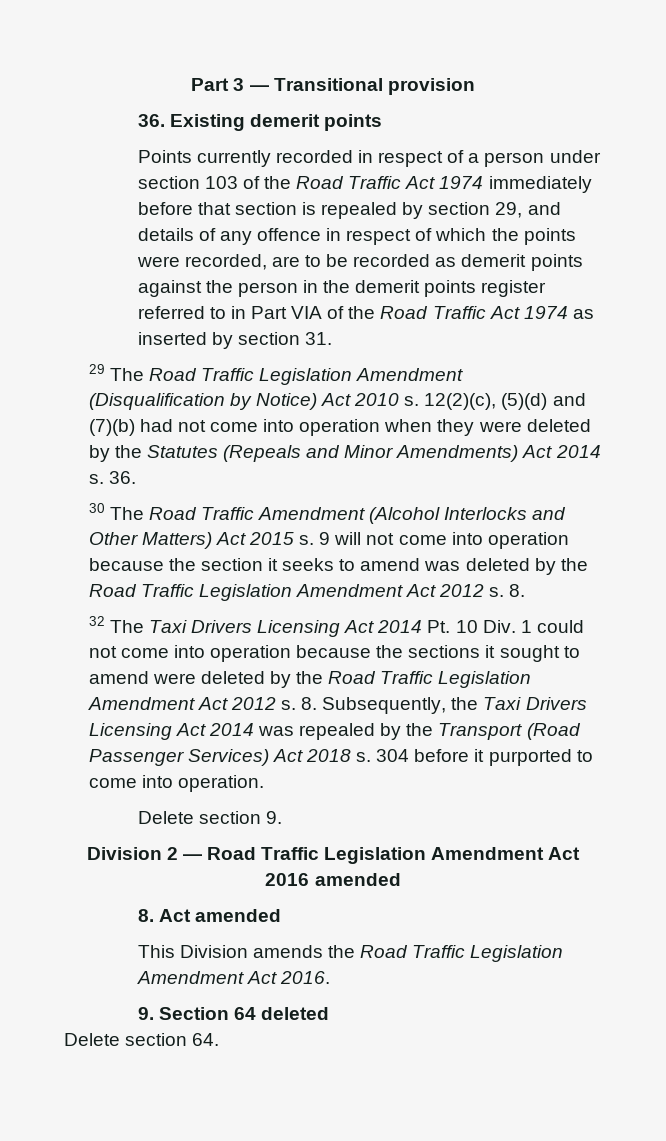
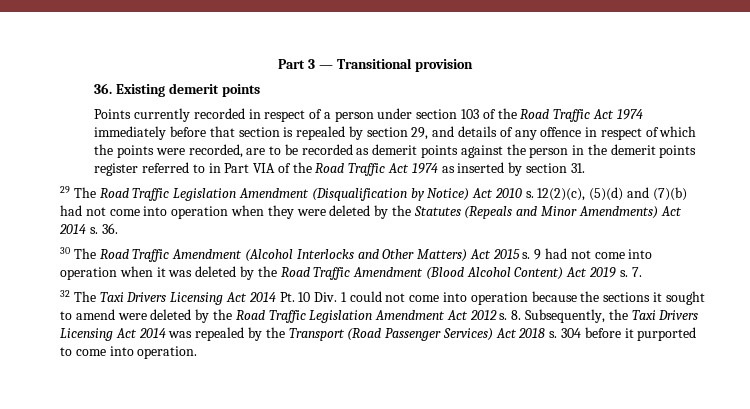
- 9 will not come into operation because the section it seeks to amend was deleted by the Road Traffic Legislation Amendment Act 2012 s. 8.
+ 9 had not come into operation when it was deleted by the Road Traffic Amendment (Blood Alcohol Content) Act 2019 s. 7.
- Delete section 9.
- Division 2 — Road Traffic Legislation Amendment Act 2016 amended
- 8. Act amended
- This Division amends the Road Traffic Legislation Amendment Act 2016.
- 9. Section 64 deleted
- Delete section 64.

